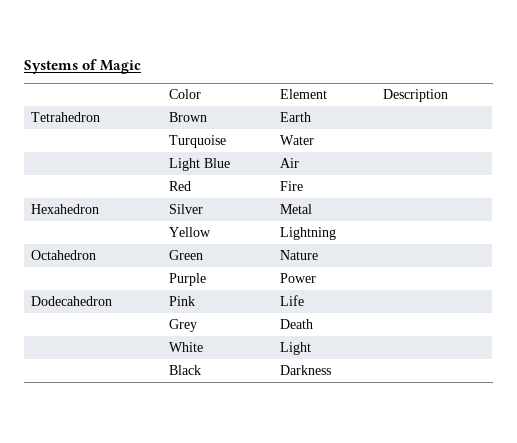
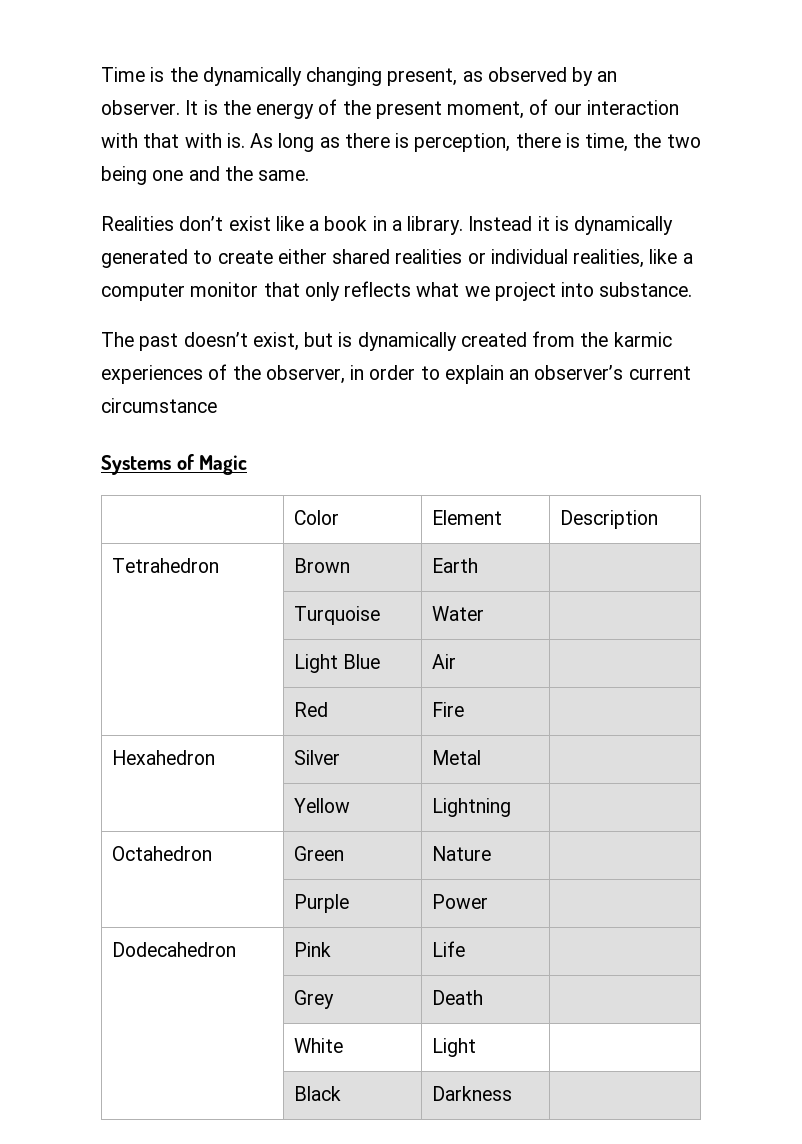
+ Time is the dynamically changing present, as observed by an observer. It is the energy of the present moment, of our interaction with that with is. As long as there is perception, there is time, the two being one and the same.
+ Realities don’t exist like a book in a library. Instead it is dynamically generated to create either shared realities or individual realities, like a computer monitor that only reflects what we project into substance.
+ The past doesn’t exist, but is dynamically created from the karmic experiences of the observer, in order to explain an observer’s current circumstance

